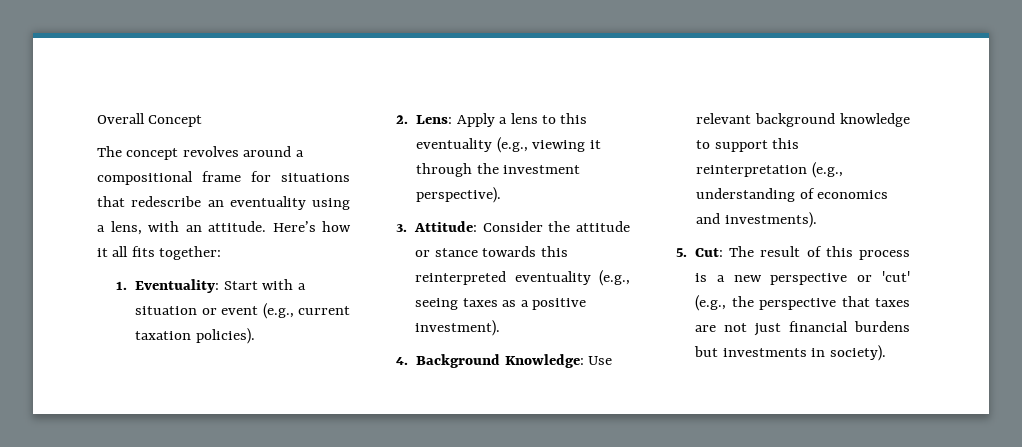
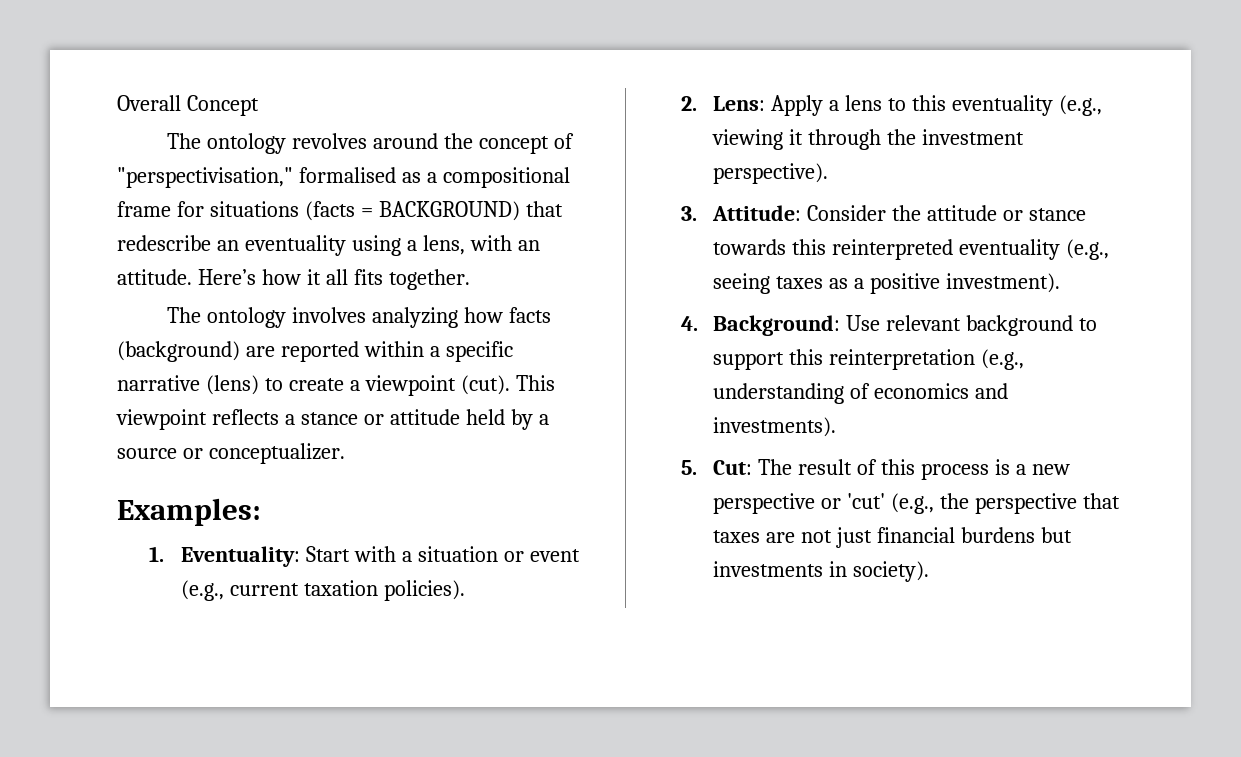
- The concept revolves around a compositional frame for situations that redescribe an eventuality using a lens, with an attitude.
+ The ontology revolves around the concept of "perspectivisation," formalised as a compositional frame for situations (facts = BACKGROUND) that redescribe an eventuality using a lens, with an attitude.
- Here’s how it all fits together:
+ Here’s how it all fits together.
+ The ontology involves analyzing how facts (background) are reported within a specific narrative (lens) to create a viewpoint (cut). This viewpoint reflects a stance or attitude held by a source or conceptualizer.
+ Examples:
- 4. Background Knowledge: Use relevant background knowledge to support this reinterpretation (e.g., understanding of economics and investments).
+ 4. Background: Use relevant background to support this reinterpretation (e.g., understanding of economics and investments).

